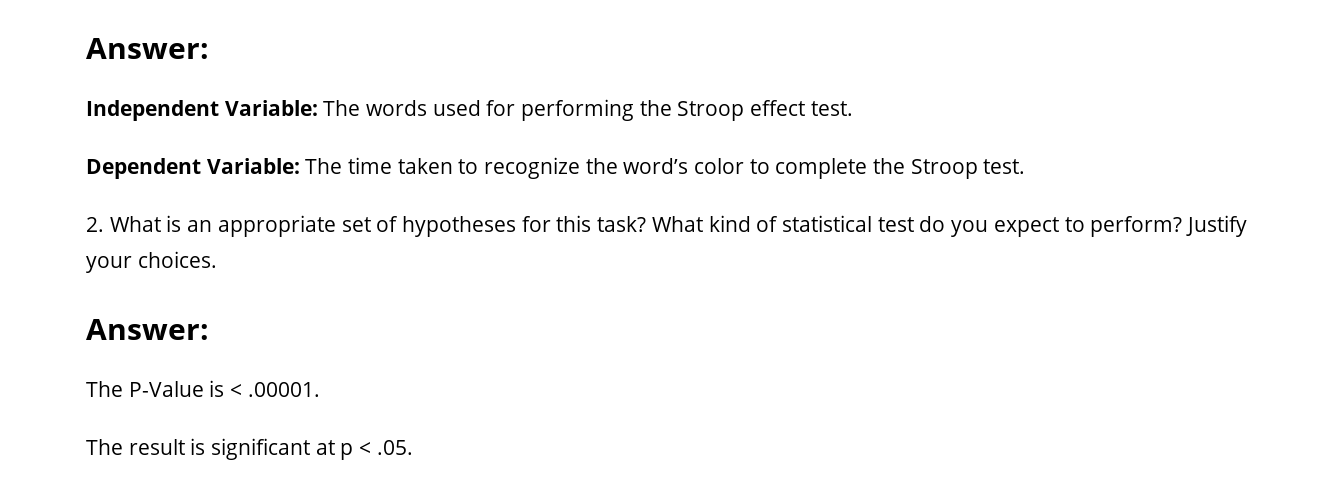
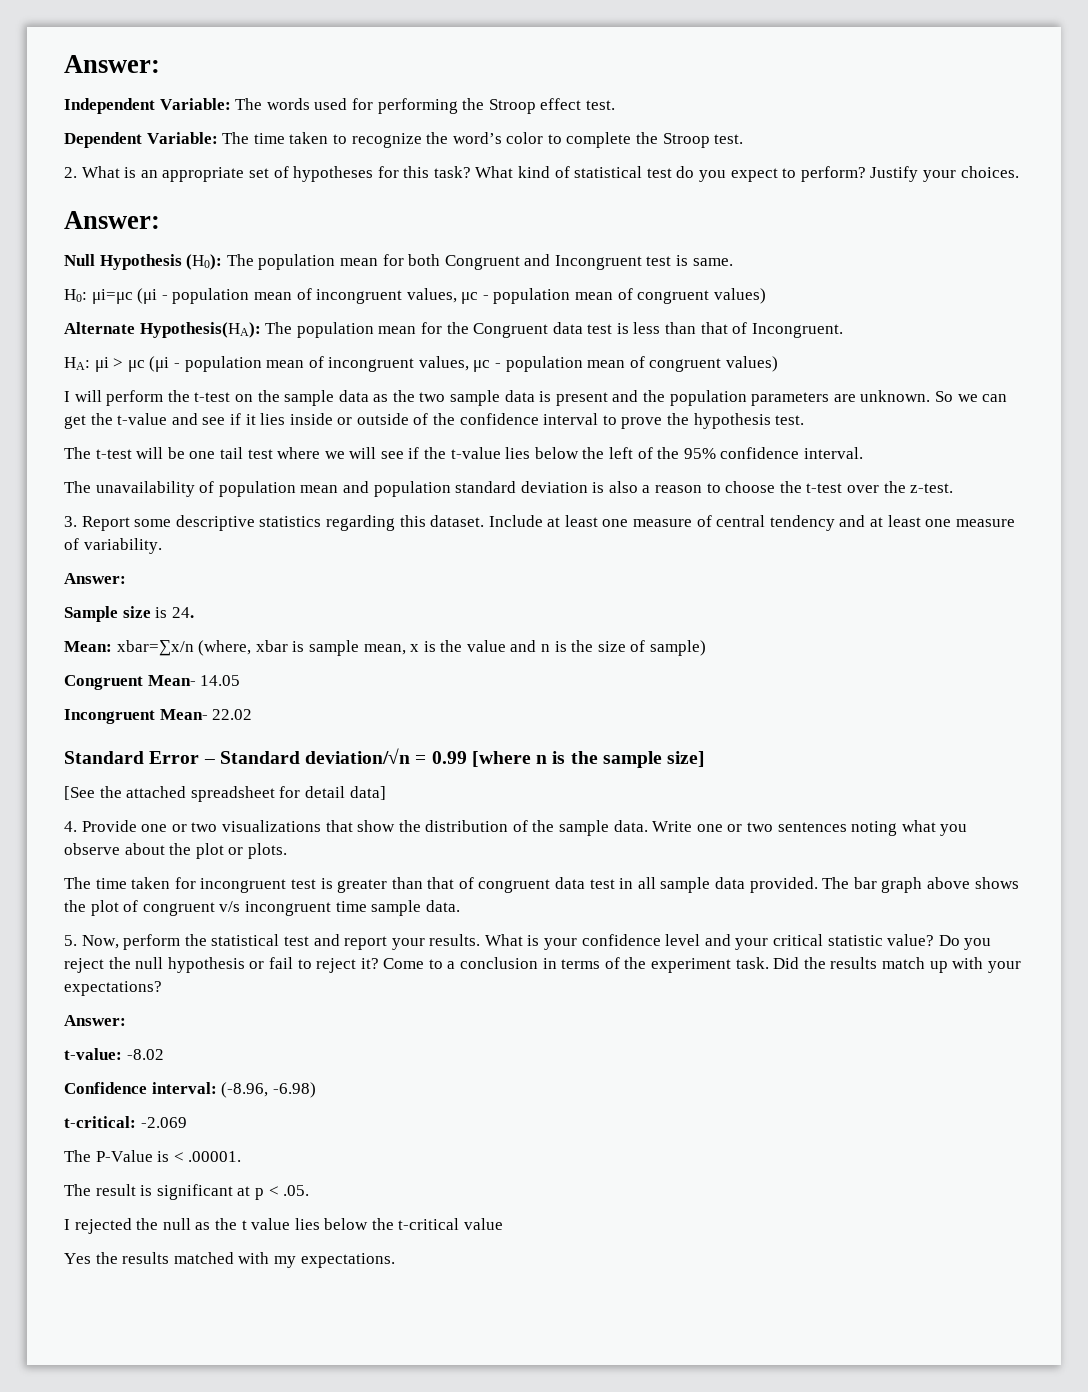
+ Null Hypothesis (H0): The population mean for both Congruent and Incongruent test is same.
+ H0: μi=μc (μi - population mean of incongruent values, μc - population mean of congruent values)
+ Alternate Hypothesis(HA): The population mean for the Congruent data test is less than that of Incongruent.
+ HA: μi > μc (μi - population mean of incongruent values, μc - population mean of congruent values)
+ I will perform the t-test on the sample data as the two sample data is present and the population parameters are unknown. So we can get the t-value and see if it lies inside or outside of the confidence interval to prove the hypothesis test.
+ The t-test will be one tail test where we will see if the t-value lies below the left of the 95% confidence interval.
+ The unavailability of population mean and population standard deviation is also a reason to choose the t-test over the z-test.
+ 3. Report some descriptive statistics regarding this dataset. Include at least one measure of central tendency and at least one measure of variability.
+ Answer:
+ Sample size is 24.
+ Mean: xbar=∑x/n (where, xbar is sample mean, x is the value and n is the size of sample)
+ Congruent Mean- 14.05
+ Incongruent Mean- 22.02
+ Standard Error – Standard deviation/√n = 0.99 [where n is the sample size]
+ [See the attached spreadsheet for detail data]
+ 4. Provide one or two visualizations that show the distribution of the sample data. Write one or two sentences noting what you observe about the plot or plots.
+ The time taken for incongruent test is greater than that of congruent data test in all sample data provided. The bar graph above shows the plot of congruent v/s incongruent time sample data.
+ 5. Now, perform the statistical test and report your results. What is your confidence level and your critical statistic value? Do you reject the null hypothesis or fail to reject it? Come to a conclusion in terms of the experiment task. Did the results match up with your expectations?
+ Answer:
+ t-value: -8.02
+ Confidence interval: (-8.96, -6.98)
+ t-critical: -2.069
+ I rejected the null as the t value lies below the t-critical value
+ Yes the results matched with my expectations.

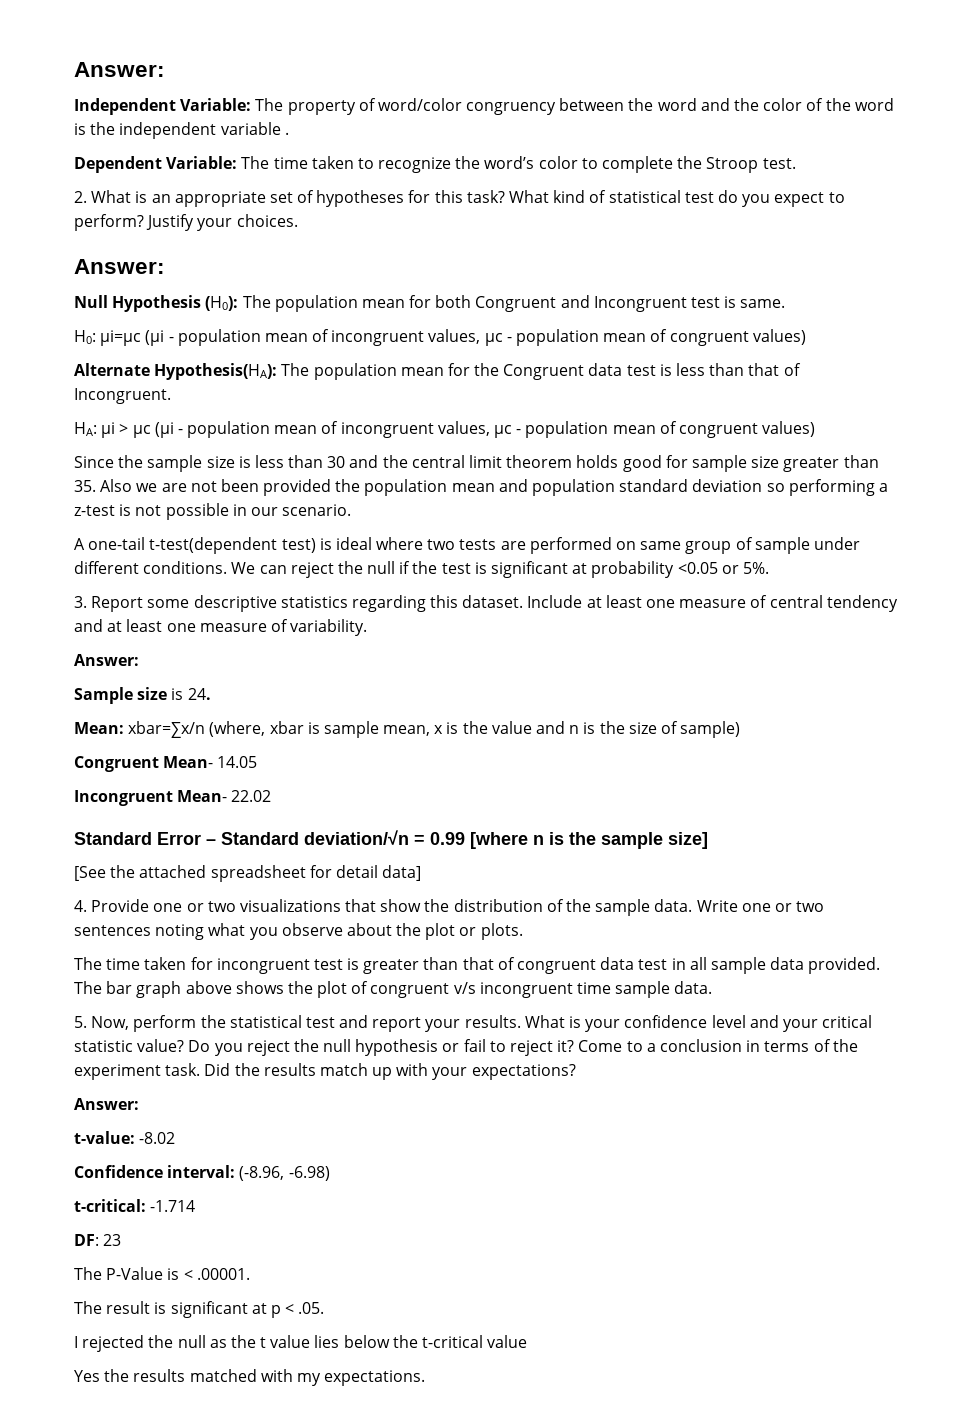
- Independent Variable: The words used for performing the Stroop effect test.
+ Independent Variable: The property of word/color congruency between the word and the color of the word is the independent variable .
- I will perform the t-test on the sample data as the two sample data is present and the population parameters are unknown. So we can get the t-value and see if it lies inside or outside of the confidence interval to prove the hypothesis test.
- The t-test will be one tail test where we will see if the t-value lies below the left of the 95% confidence interval.
- The unavailability of population mean and population standard deviation is also a reason to choose the t-test over the z-test.
+ Since the sample size is less than 30 and the central limit theorem holds good for sample size greater than 35. Also we are not been provided the population mean and population standard deviation so performing a z-test is not possible in our scenario.
+ A one-tail t-test(dependent test) is ideal where two tests are performed on same group of sample under different conditions. We can reject the null if the test is significant at probability <0.05 or 5%.
- t-critical: -2.069
+ t-critical: -1.714
+ DF: 23

